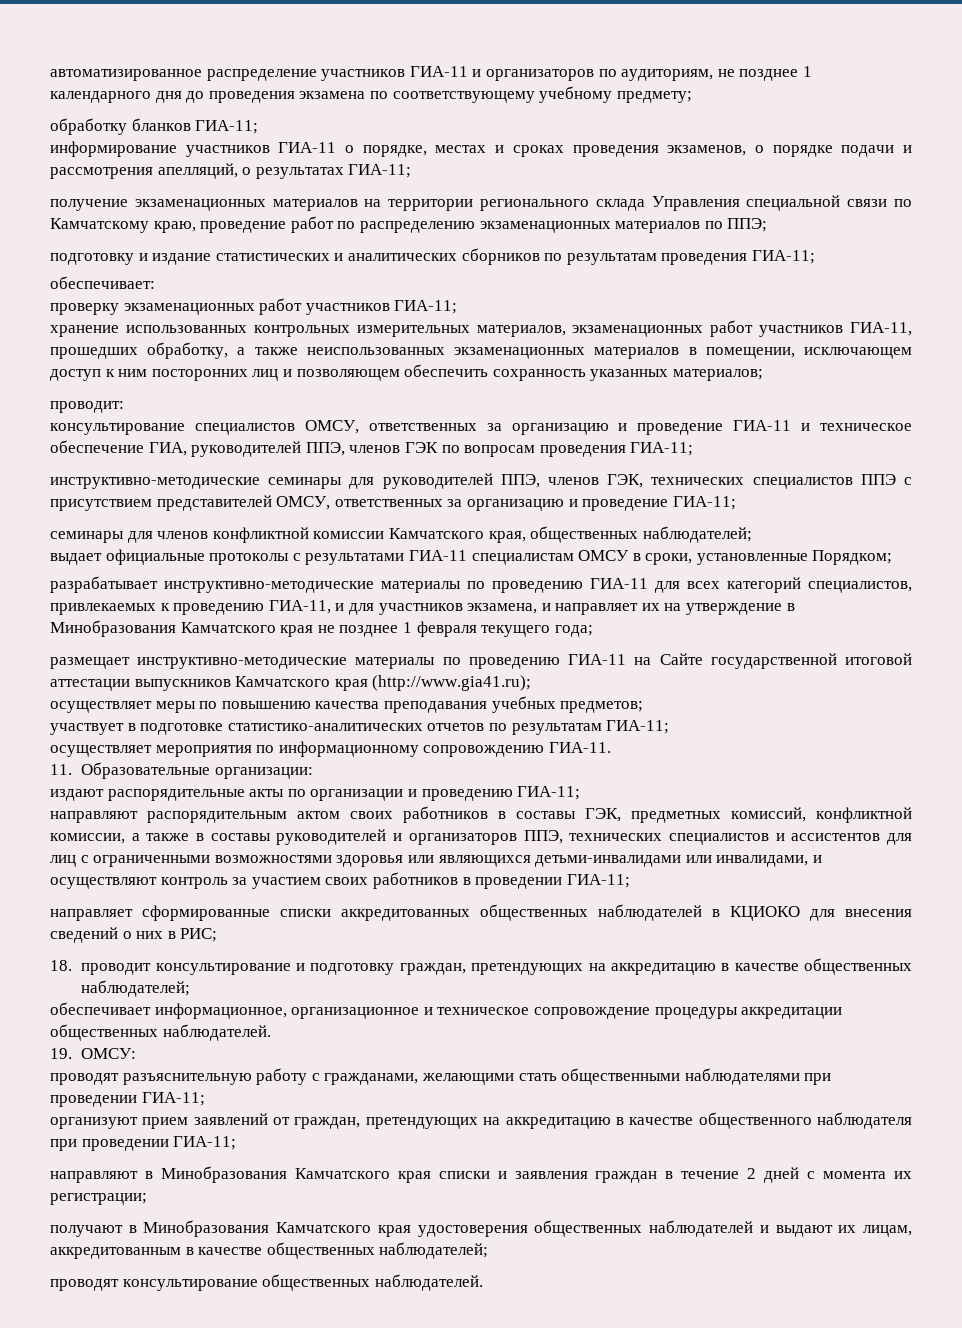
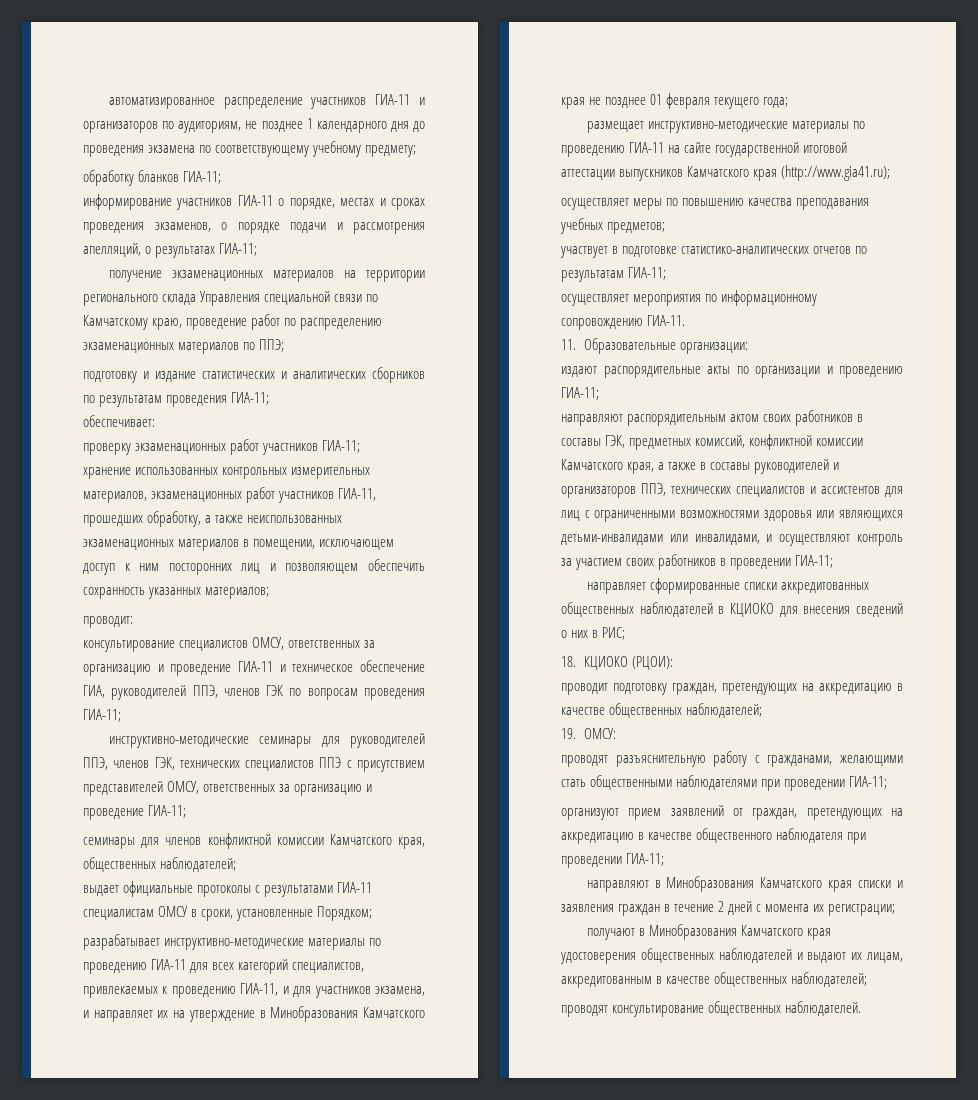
- разрабатывает инструктивно-методические материалы по проведению ГИА-11 для всех категорий специалистов, привлекаемых к проведению ГИА-11, и для участников экзамена, и направляет их на утверждение в Минобразования Камчатского края не позднее 1 февраля текущего года;
+ разрабатывает инструктивно-методические материалы по проведению ГИА-11 для всех категорий специалистов, привлекаемых к проведению ГИА-11, и для участников экзамена, и направляет их на утверждение в Минобразования Камчатского края не позднее 01 февраля текущего года;
- размещает инструктивно-методические материалы по проведению ГИА-11 на Сайте государственной итоговой аттестации выпускников Камчатского края (http://www.gia41.ru);
+ размещает инструктивно-методические материалы по проведению ГИА-11 на сайте государственной итоговой аттестации выпускников Камчатского края (http://www.gia41.ru);
- направляют распорядительным актом своих работников в составы ГЭК, предметных комиссий, конфликтной комиссии, а также в составы руководителей и организаторов ППЭ, технических специалистов и ассистентов для лиц с ограниченными возможностями здоровья или являющихся детьми-инвалидами или инвалидами, и осуществляют контроль за участием своих работников в проведении ГИА-11;
+ направляют распорядительным актом своих работников в составы ГЭК, предметных комиссий, конфликтной комиссии Камчатского края, а также в составы руководителей и организаторов ППЭ, технических специалистов и ассистентов для лиц с ограниченными возможностями здоровья или являющихся детьми-инвалидами или инвалидами, и осуществляют контроль за участием своих работников в проведении ГИА-11;
- 18. проводит консультирование и подготовку граждан, претендующих на аккредитацию в качестве общественных наблюдателей;
+ 18. КЦИОКО (РЦОИ):
+ проводит подготовку граждан, претендующих на аккредитацию в качестве общественных наблюдателей;
- обеспечивает информационное, организационное и техническое сопровождение процедуры аккредитации общественных наблюдателей.

